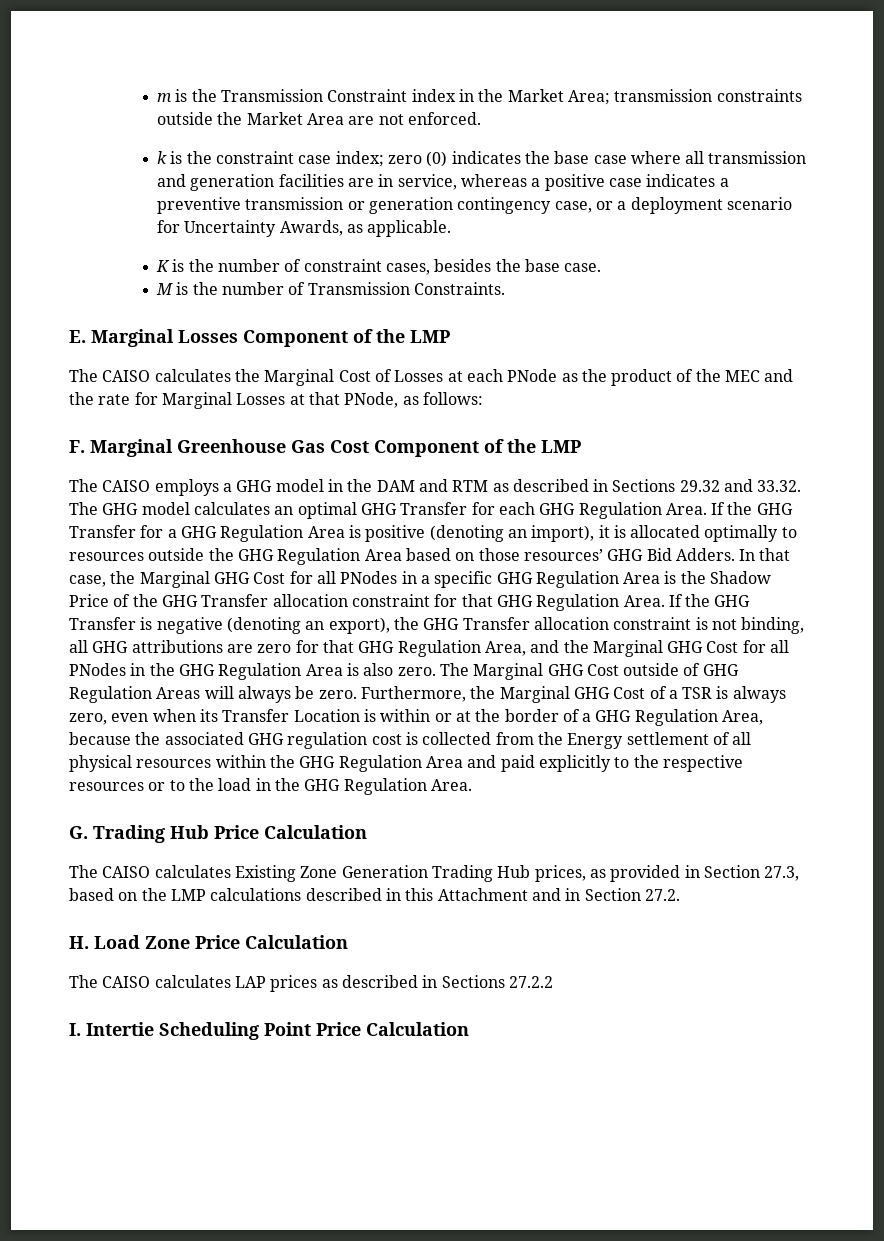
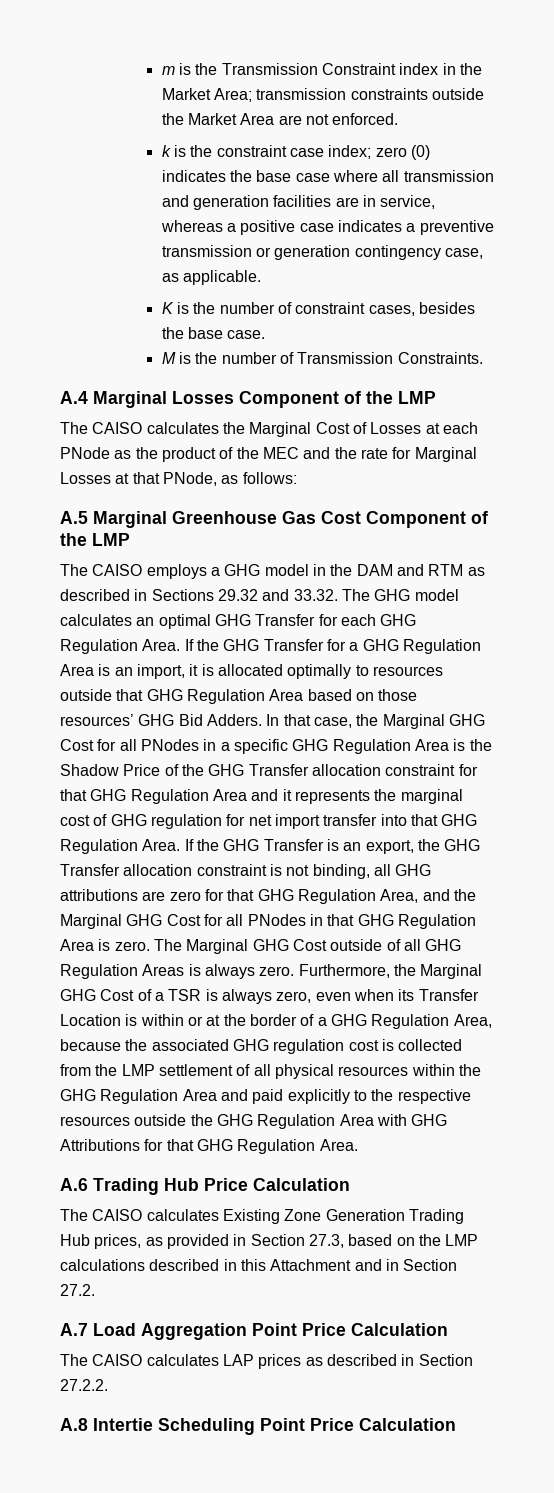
- k is the constraint case index; zero (0) indicates the base case where all transmission and generation facilities are in service, whereas a positive case indicates a preventive transmission or generation contingency case, or a deployment scenario for Uncertainty Awards, as applicable.
+ k is the constraint case index; zero (0) indicates the base case where all transmission and generation facilities are in service, whereas a positive case indicates a preventive transmission or generation contingency case, as applicable.
- E. Marginal Losses Component of the LMP
+ A.4 Marginal Losses Component of the LMP
- F. Marginal Greenhouse Gas Cost Component of the LMP
+ A.5 Marginal Greenhouse Gas Cost Component of the LMP
- If the GHG Transfer for a GHG Regulation Area is positive (denoting an import), it is allocated optimally to resources outside the GHG Regulation Area based on those resources’ GHG Bid Adders.
+ If the GHG Transfer for a GHG Regulation Area is an import, it is allocated optimally to resources outside that GHG Regulation Area based on those resources’ GHG Bid Adders.
- In that case, the Marginal GHG Cost for all PNodes in a specific GHG Regulation Area is the Shadow Price of the GHG Transfer allocation constraint for that GHG Regulation Area.
+ In that case, the Marginal GHG Cost for all PNodes in a specific GHG Regulation Area is the Shadow Price of the GHG Transfer allocation constraint for that GHG Regulation Area and it represents the marginal cost of GHG regulation for net import transfer into that GHG Regulation Area.
- If the GHG Transfer is negative (denoting an export), the GHG Transfer allocation constraint is not binding, all GHG attributions are zero for that GHG Regulation Area, and the Marginal GHG Cost for all PNodes in the GHG Regulation Area is also zero.
+ If the GHG Transfer is an export, the GHG Transfer allocation constraint is not binding, all GHG attributions are zero for that GHG Regulation Area, and the Marginal GHG Cost for all PNodes in that GHG Regulation Area is zero.
- The Marginal GHG Cost outside of GHG Regulation Areas will always be zero.
+ The Marginal GHG Cost outside of all GHG Regulation Areas is always zero.
- Furthermore, the Marginal GHG Cost of a TSR is always zero, even when its Transfer Location is within or at the border of a GHG Regulation Area, because the associated GHG regulation cost is collected from the Energy settlement of all physical resources within the GHG Regulation Area and paid explicitly to the respective resources or to the load in the GHG Regulation Area.
+ Furthermore, the Marginal GHG Cost of a TSR is always zero, even when its Transfer Location is within or at the border of a GHG Regulation Area, because the associated GHG regulation cost is collected from the LMP settlement of all physical resources within the GHG Regulation Area and paid explicitly to the respective resources outside the GHG Regulation Area with GHG Attributions for that GHG Regulation Area.
- G. Trading Hub Price Calculation
+ A.6 Trading Hub Price Calculation
- H. Load Zone Price Calculation
+ A.7 Load Aggregation Point Price Calculation
- The CAISO calculates LAP prices as described in Sections 27.2.2
- I. Intertie Scheduling Point Price Calculation
+ The CAISO calculates LAP prices as described in Section 27.2.2.
+ A.8 Intertie Scheduling Point Price Calculation

